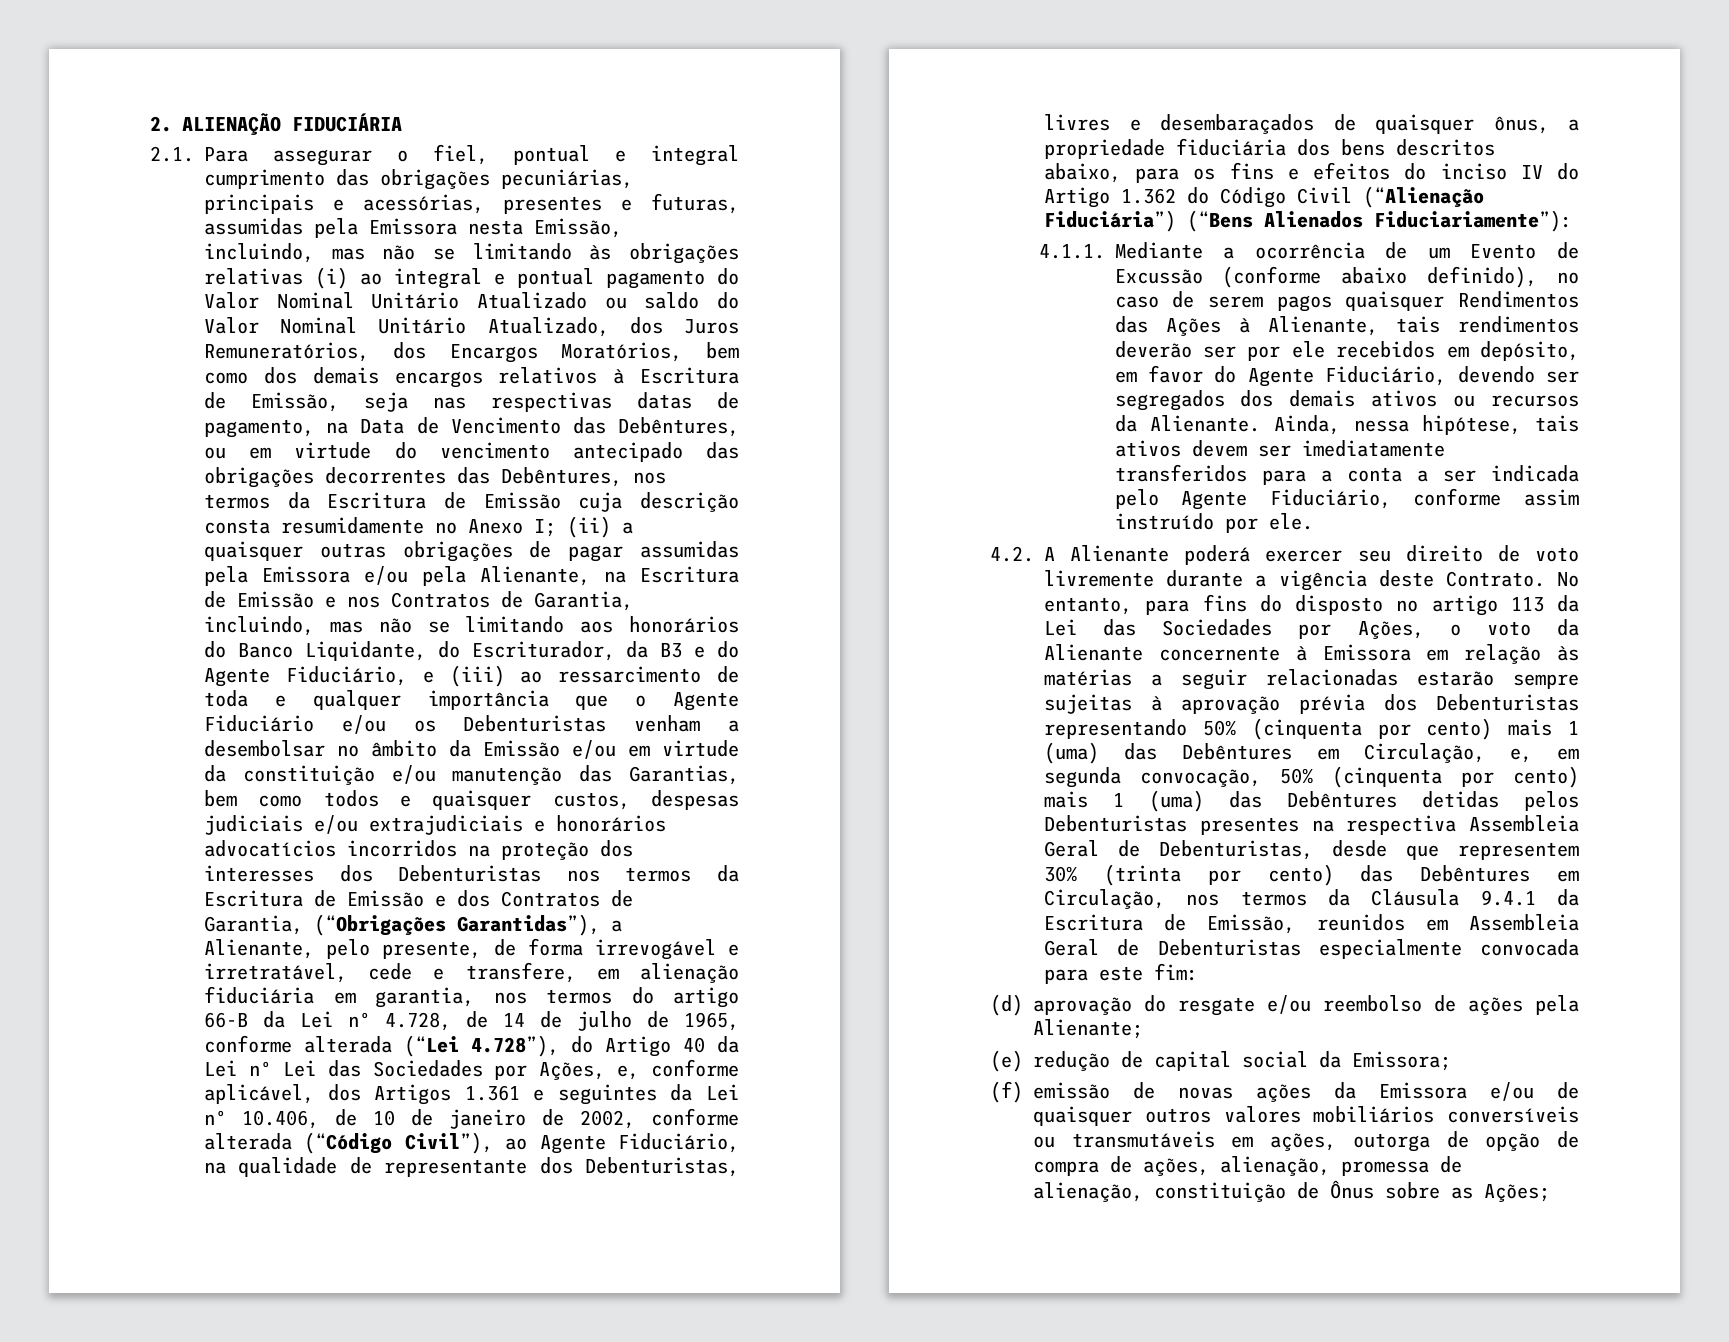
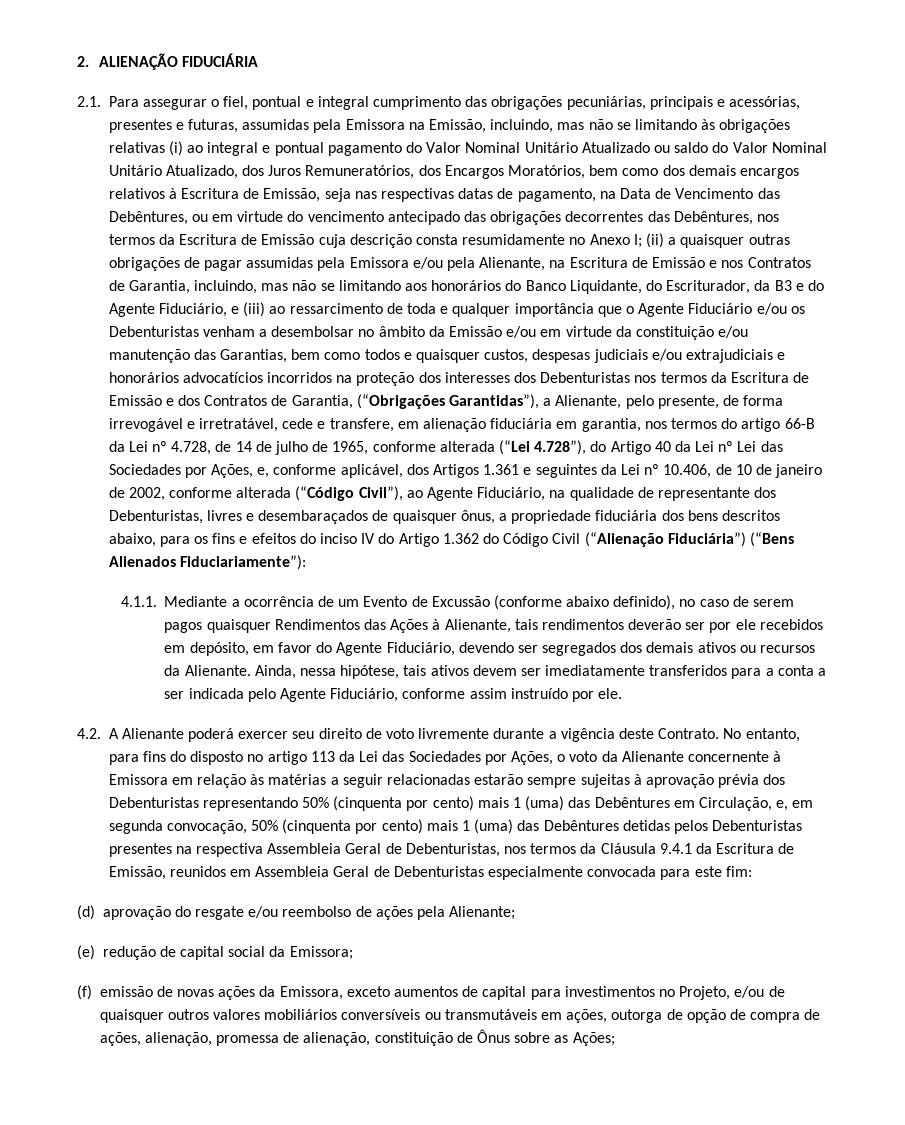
- 2.1. Para assegurar o fiel, pontual e integral cumprimento das obrigações pecuniárias, principais e acessórias, presentes e futuras, assumidas pela Emissora nesta Emissão, incluindo, mas não se limitando às obrigações relativas (i) ao integral e pontual pagamento do Valor Nominal Unitário Atualizado ou saldo do Valor Nominal Unitário Atualizado, dos Juros Remuneratórios, dos Encargos Moratórios, bem como dos demais encargos relativos à Escritura de Emissão, seja nas respectivas datas de pagamento, na Data de Vencimento das Debêntures, ou em virtude do vencimento antecipado das obrigações decorrentes das Debêntures, nos termos da Escritura de Emissão cuja descrição consta resumidamente no Anexo I;
+ 2.1. Para assegurar o fiel, pontual e integral cumprimento das obrigações pecuniárias, principais e acessórias, presentes e futuras, assumidas pela Emissora na Emissão, incluindo, mas não se limitando às obrigações relativas (i) ao integral e pontual pagamento do Valor Nominal Unitário Atualizado ou saldo do Valor Nominal Unitário Atualizado, dos Juros Remuneratórios, dos Encargos Moratórios, bem como dos demais encargos relativos à Escritura de Emissão, seja nas respectivas datas de pagamento, na Data de Vencimento das Debêntures, ou em virtude do vencimento antecipado das obrigações decorrentes das Debêntures, nos termos da Escritura de Emissão cuja descrição consta resumidamente no Anexo I;
- No entanto, para fins do disposto no artigo 113 da Lei das Sociedades por Ações, o voto da Alienante concernente à Emissora em relação às matérias a seguir relacionadas estarão sempre sujeitas à aprovação prévia dos Debenturistas representando 50% (cinquenta por cento) mais 1 (uma) das Debêntures em Circulação, e, em segunda convocação, 50% (cinquenta por cento) mais 1 (uma) das Debêntures detidas pelos Debenturistas presentes na respectiva Assembleia Geral de Debenturistas, desde que representem 30% (trinta por cento) das Debêntures em Circulação, nos termos da Cláusula 9.4.1 da Escritura de Emissão, reunidos em Assembleia Geral de Debenturistas especialmente convocada para este fim:
+ No entanto, para fins do disposto no artigo 113 da Lei das Sociedades por Ações, o voto da Alienante concernente à Emissora em relação às matérias a seguir relacionadas estarão sempre sujeitas à aprovação prévia dos Debenturistas representando 50% (cinquenta por cento) mais 1 (uma) das Debêntures em Circulação, e, em segunda convocação, 50% (cinquenta por cento) mais 1 (uma) das Debêntures detidas pelos Debenturistas presentes na respectiva Assembleia Geral de Debenturistas, nos termos da Cláusula 9.4.1 da Escritura de Emissão, reunidos em Assembleia Geral de Debenturistas especialmente convocada para este fim:
- (f) emissão de novas ações da Emissora e/ou de quaisquer outros valores mobiliários conversíveis ou transmutáveis em ações, outorga de opção de compra de ações, alienação, promessa de alienação, constituição de Ônus sobre as Ações;
+ (f) emissão de novas ações da Emissora, exceto aumentos de capital para investimentos no Projeto, e/ou de quaisquer outros valores mobiliários conversíveis ou transmutáveis em ações, outorga de opção de compra de ações, alienação, promessa de alienação, constituição de Ônus sobre as Ações;

